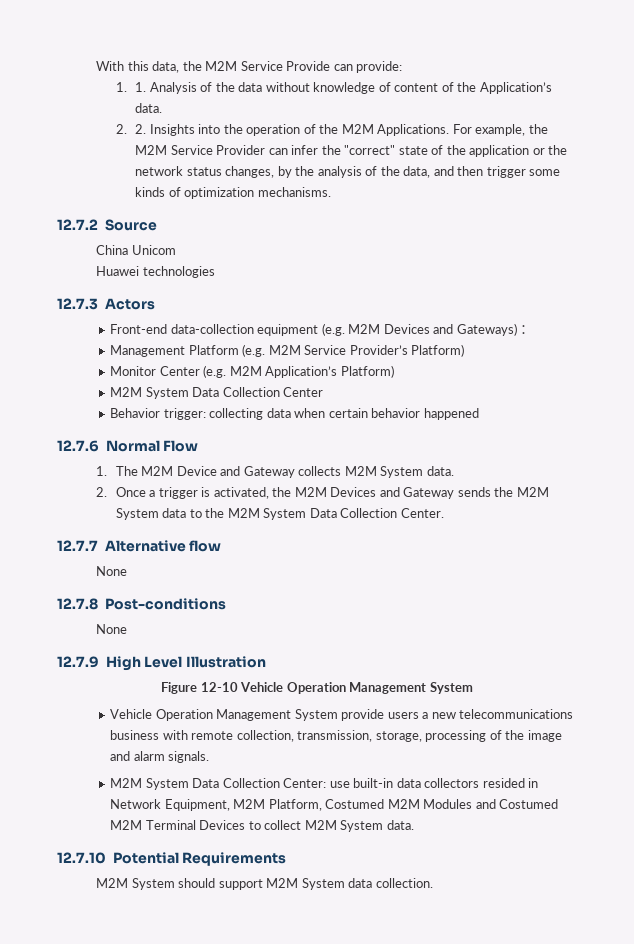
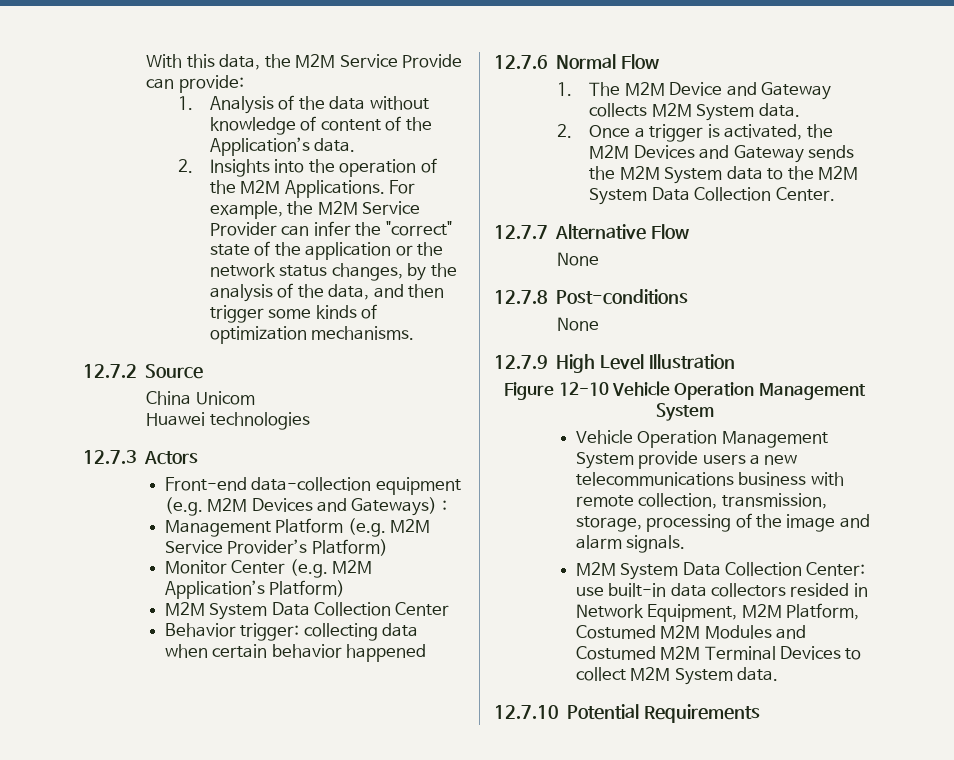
- 1. 1. Analysis of the data without knowledge of content of the Application’s data.
+ 1. Analysis of the data without knowledge of content of the Application’s data.
- 2. 2. Insights into the operation of the M2M Applications.
+ 2. Insights into the operation of the M2M Applications.
- 12.7.7 Alternative flow
+ 12.7.7 Alternative Flow
- M2M System should support M2M System data collection.

